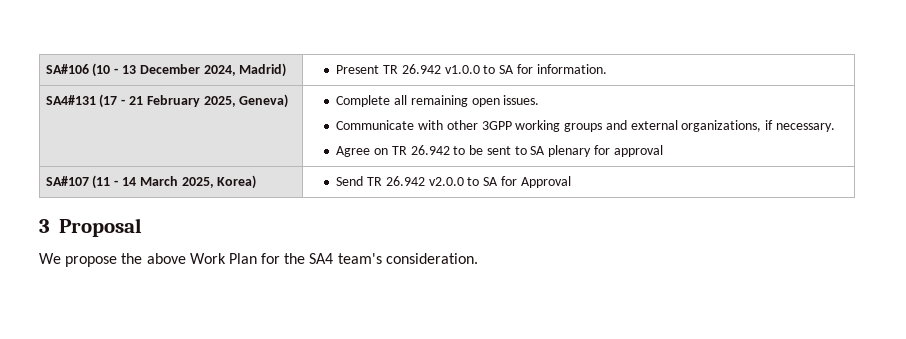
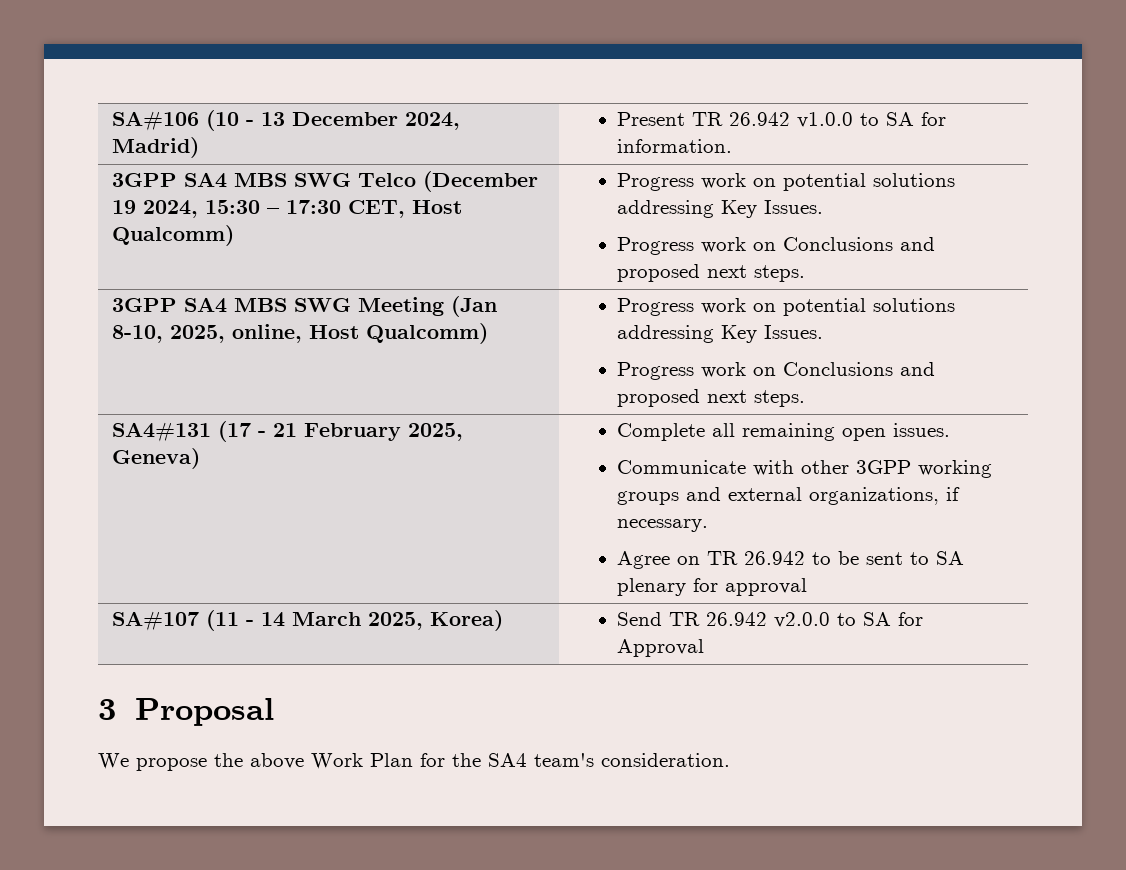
+ 3GPP SA4 MBS SWG Telco (December 19 2024, 15:30 – 17:30 CET, Host Qualcomm) | Progress work on potential solutions addressing Key Issues.
+ Progress work on Conclusions and proposed next steps.
+ 3GPP SA4 MBS SWG Meeting (Jan 8-10, 2025, online, Host Qualcomm) | Progress work on potential solutions addressing Key Issues.
+ Progress work on Conclusions and proposed next steps.

